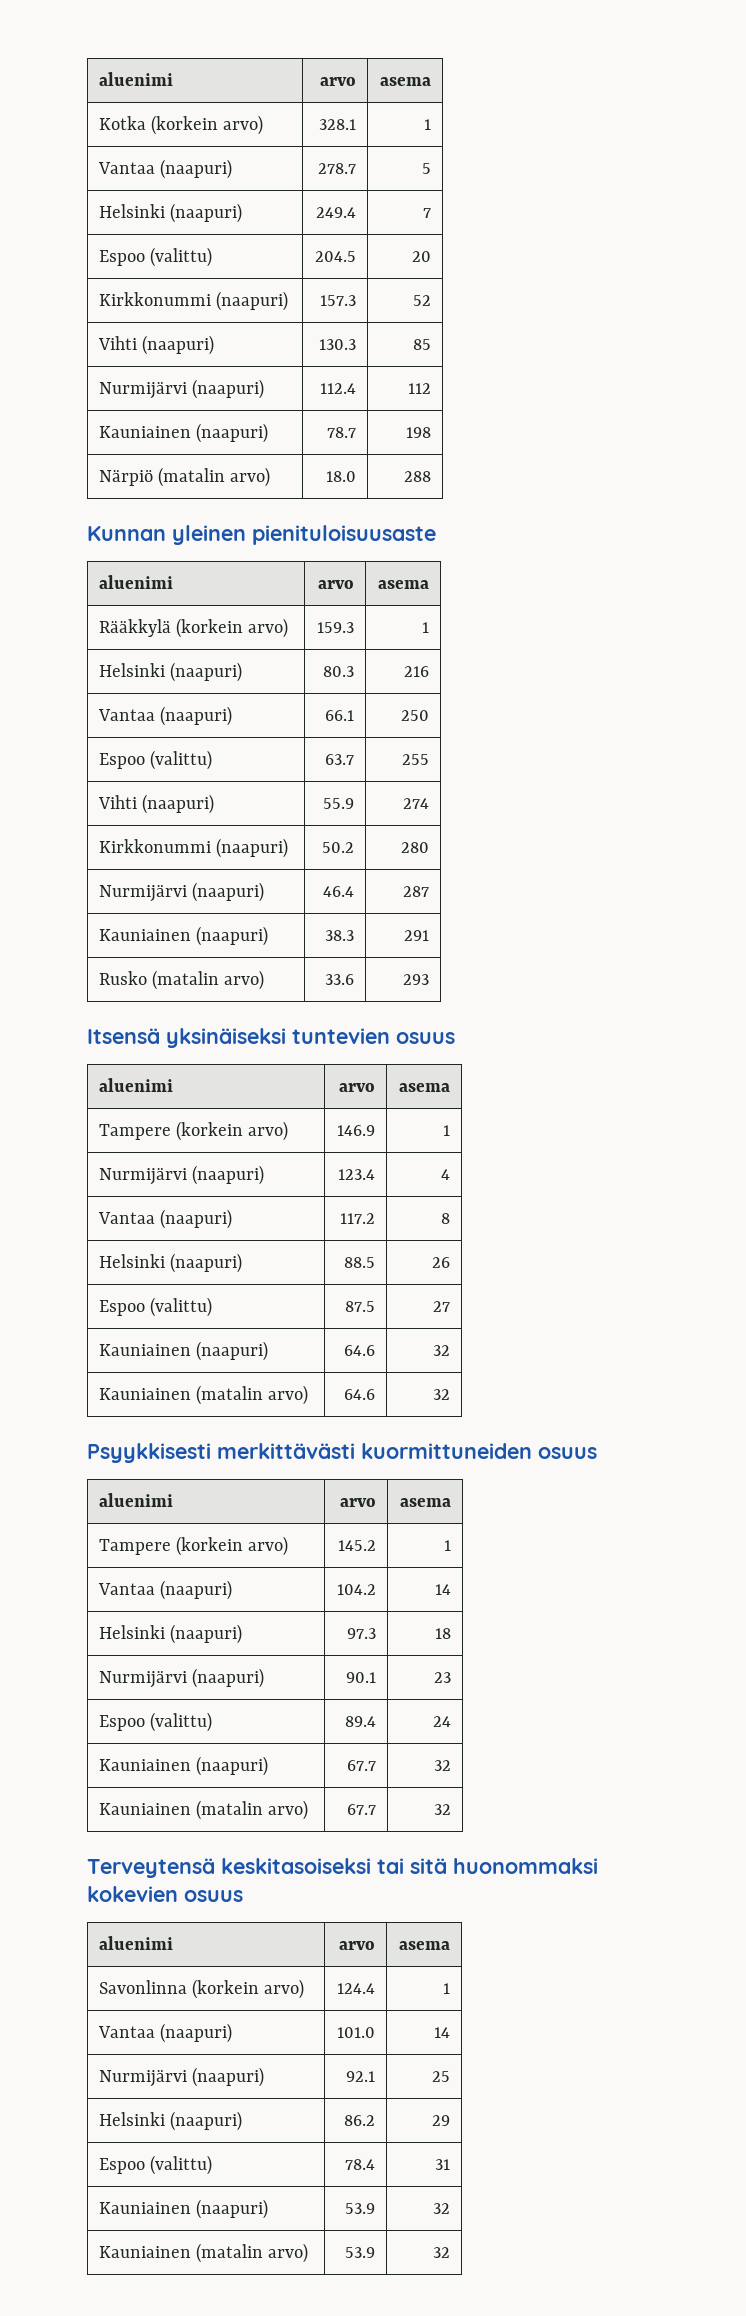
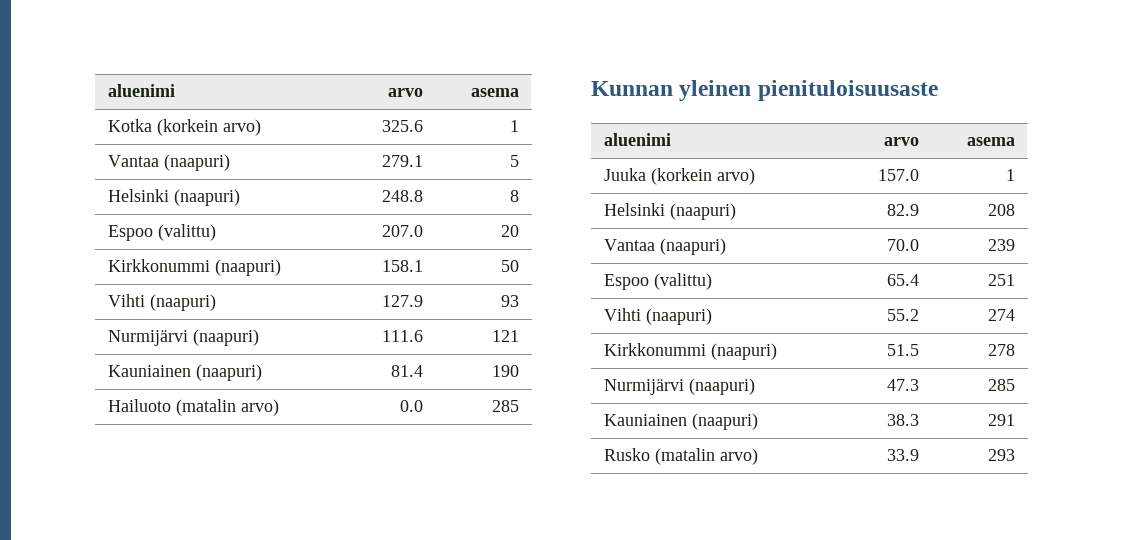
- Kotka (korkein arvo) | 328.1 | 1
- Vantaa (naapuri) | 278.7 | 5
+ Kotka (korkein arvo) | 325.6 | 1
+ Vantaa (naapuri) | 279.1 | 5
- Helsinki (naapuri) | 249.4 | 7
- Espoo (valittu) | 204.5 | 20
+ Helsinki (naapuri) | 248.8 | 8
+ Espoo (valittu) | 207.0 | 20
- Kirkkonummi (naapuri) | 157.3 | 52
- Vihti (naapuri) | 130.3 | 85
- Nurmijärvi (naapuri) | 112.4 | 112
- Kauniainen (naapuri) | 78.7 | 198
- Närpiö (matalin arvo) | 18.0 | 288
+ Kirkkonummi (naapuri) | 158.1 | 50
+ Vihti (naapuri) | 127.9 | 93
+ Nurmijärvi (naapuri) | 111.6 | 121
+ Kauniainen (naapuri) | 81.4 | 190
+ Hailuoto (matalin arvo) | 0.0 | 285
- Rääkkylä (korkein arvo) | 159.3 | 1
+ Juuka (korkein arvo) | 157.0 | 1
- Helsinki (naapuri) | 80.3 | 216
- Vantaa (naapuri) | 66.1 | 250
- Espoo (valittu) | 63.7 | 255
- Vihti (naapuri) | 55.9 | 274
+ Helsinki (naapuri) | 82.9 | 208
+ Vantaa (naapuri) | 70.0 | 239
+ Espoo (valittu) | 65.4 | 251
+ Vihti (naapuri) | 55.2 | 274
- Kirkkonummi (naapuri) | 50.2 | 280
- Nurmijärvi (naapuri) | 46.4 | 287
+ Kirkkonummi (naapuri) | 51.5 | 278
+ Nurmijärvi (naapuri) | 47.3 | 285
- Rusko (matalin arvo) | 33.6 | 293
+ Rusko (matalin arvo) | 33.9 | 293
- Itsensä yksinäiseksi tuntevien osuus
- aluenimi | arvo | asema
- Tampere (korkein arvo) | 146.9 | 1
- Nurmijärvi (naapuri) | 123.4 | 4
- Vantaa (naapuri) | 117.2 | 8
- Helsinki (naapuri) | 88.5 | 26
- Espoo (valittu) | 87.5 | 27
- Kauniainen (naapuri) | 64.6 | 32
- Kauniainen (matalin arvo) | 64.6 | 32
- Psyykkisesti merkittävästi kuormittuneiden osuus
- aluenimi | arvo | asema
- Tampere (korkein arvo) | 145.2 | 1
- Vantaa (naapuri) | 104.2 | 14
- Helsinki (naapuri) | 97.3 | 18
- Nurmijärvi (naapuri) | 90.1 | 23
- Espoo (valittu) | 89.4 | 24
- Kauniainen (naapuri) | 67.7 | 32
- Kauniainen (matalin arvo) | 67.7 | 32
- Terveytensä keskitasoiseksi tai sitä huonommaksi kokevien osuus
- aluenimi | arvo | asema
- Savonlinna (korkein arvo) | 124.4 | 1
- Vantaa (naapuri) | 101.0 | 14
- Nurmijärvi (naapuri) | 92.1 | 25
- Helsinki (naapuri) | 86.2 | 29
- Espoo (valittu) | 78.4 | 31
- Kauniainen (naapuri) | 53.9 | 32
- Kauniainen (matalin arvo) | 53.9 | 32

